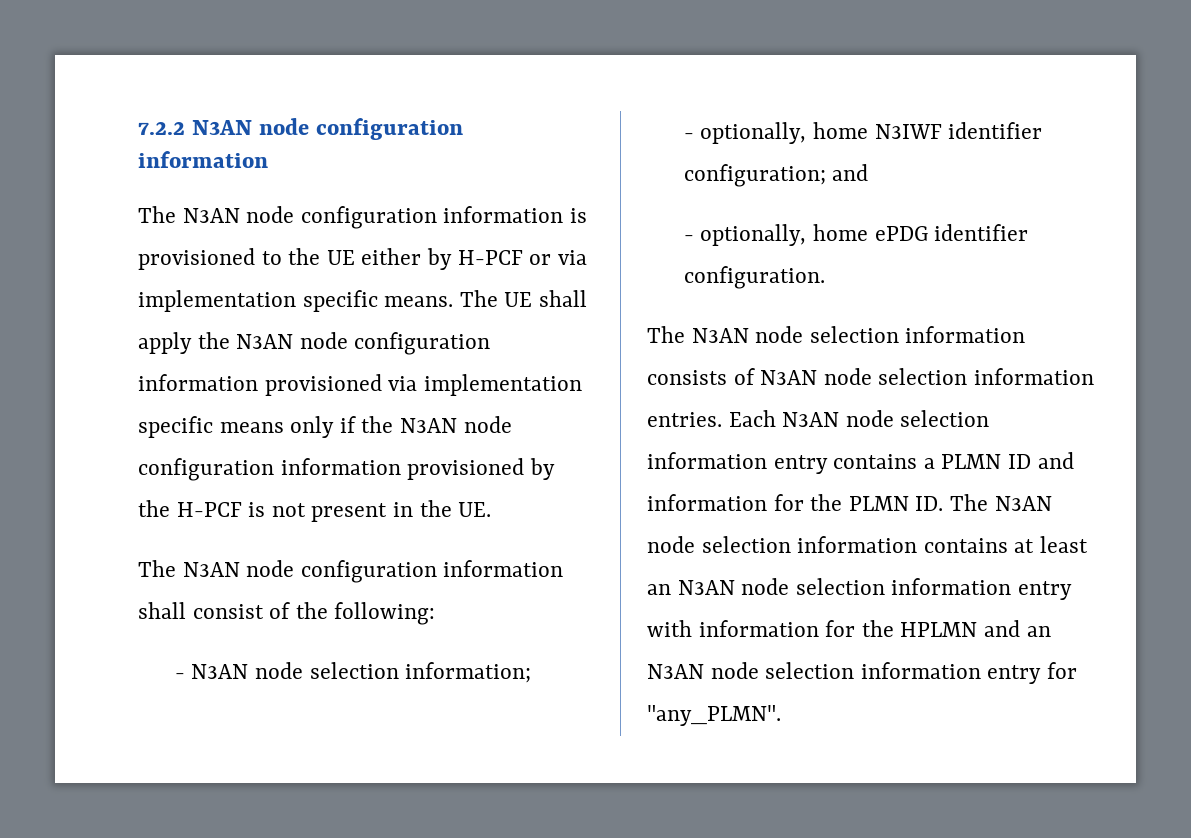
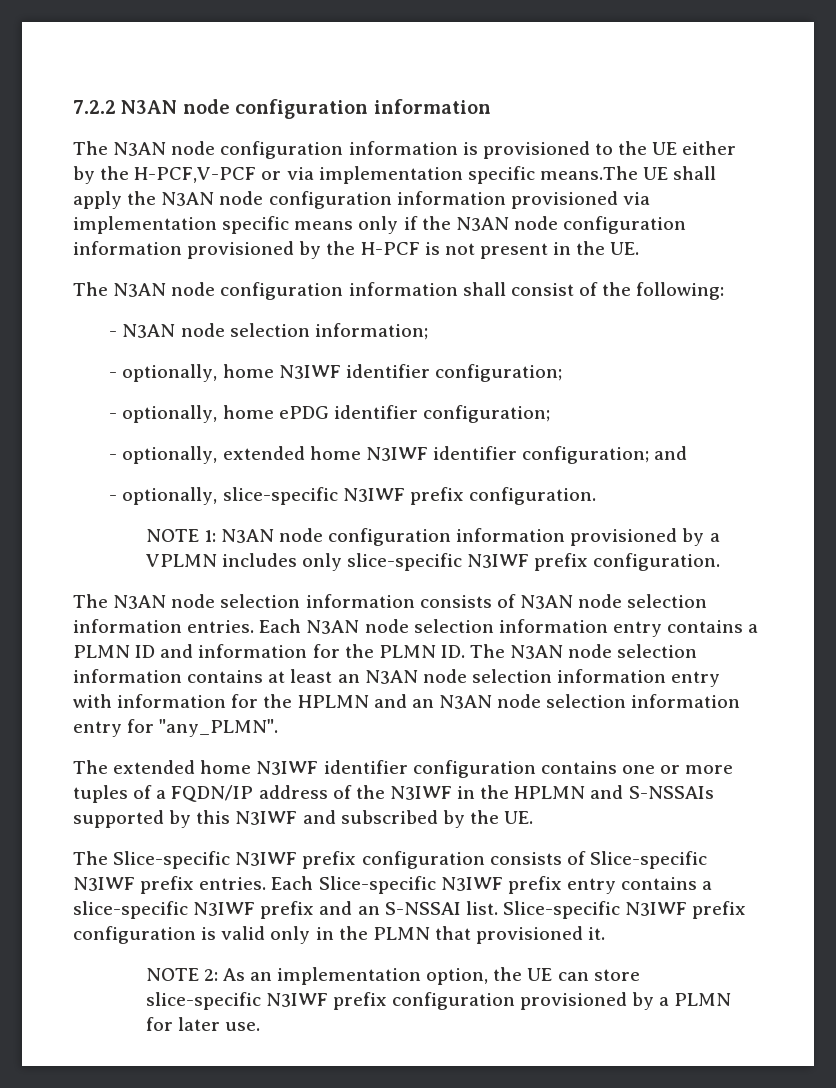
- The N3AN node configuration information is provisioned to the UE either by H-PCF or via implementation specific means. The UE shall apply the N3AN node configuration information provisioned via implementation specific means only if the N3AN node configuration information provisioned by the H-PCF is not present in the UE.
+ The N3AN node configuration information is provisioned to the UE either by the H-PCF,V-PCF or via implementation specific means.The UE shall apply the N3AN node configuration information provisioned via implementation specific means only if the N3AN node configuration information provisioned by the H-PCF is not present in the UE.
- - optionally, home N3IWF identifier configuration; and
+ - optionally, home N3IWF identifier configuration;
- - optionally, home ePDG identifier configuration.
+ - optionally, home ePDG identifier configuration;
+ - optionally, extended home N3IWF identifier configuration; and
+ - optionally, slice-specific N3IWF prefix configuration.
+ NOTE 1: N3AN node configuration information provisioned by a VPLMN includes only slice-specific N3IWF prefix configuration.
+ The extended home N3IWF identifier configuration contains one or more tuples of a FQDN/IP address of the N3IWF in the HPLMN and S-NSSAIs supported by this N3IWF and subscribed by the UE.
+ The Slice-specific N3IWF prefix configuration consists of Slice-specific N3IWF prefix entries. Each Slice-specific N3IWF prefix entry contains a slice-specific N3IWF prefix and an S-NSSAI list. Slice-specific N3IWF prefix configuration is valid only in the PLMN that provisioned it.
+ NOTE 2: As an implementation option, the UE can store slice-specific N3IWF prefix configuration provisioned by a PLMN for later use.

